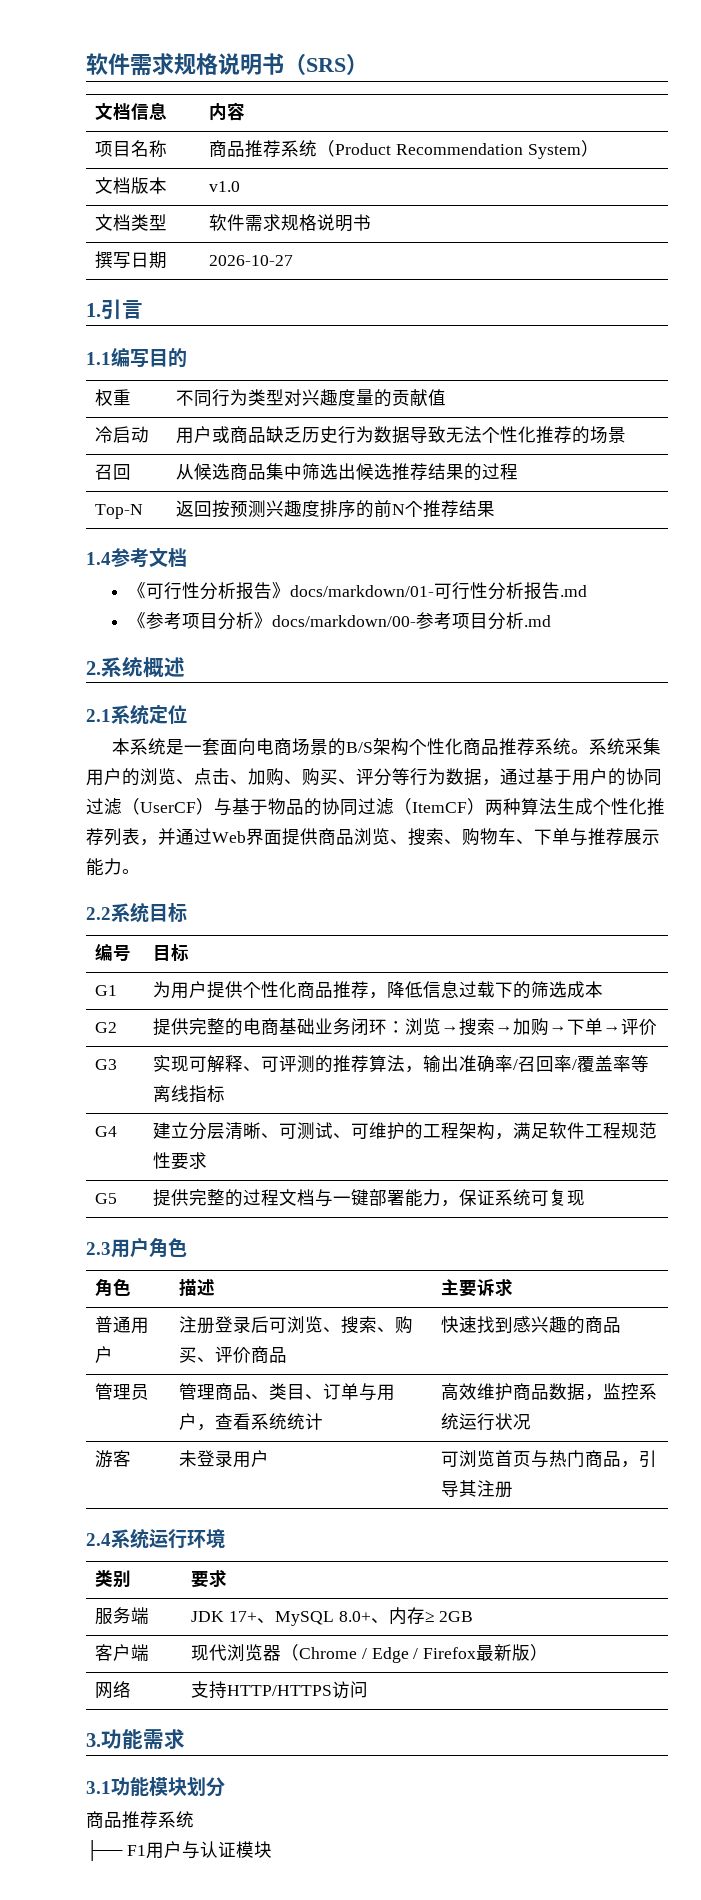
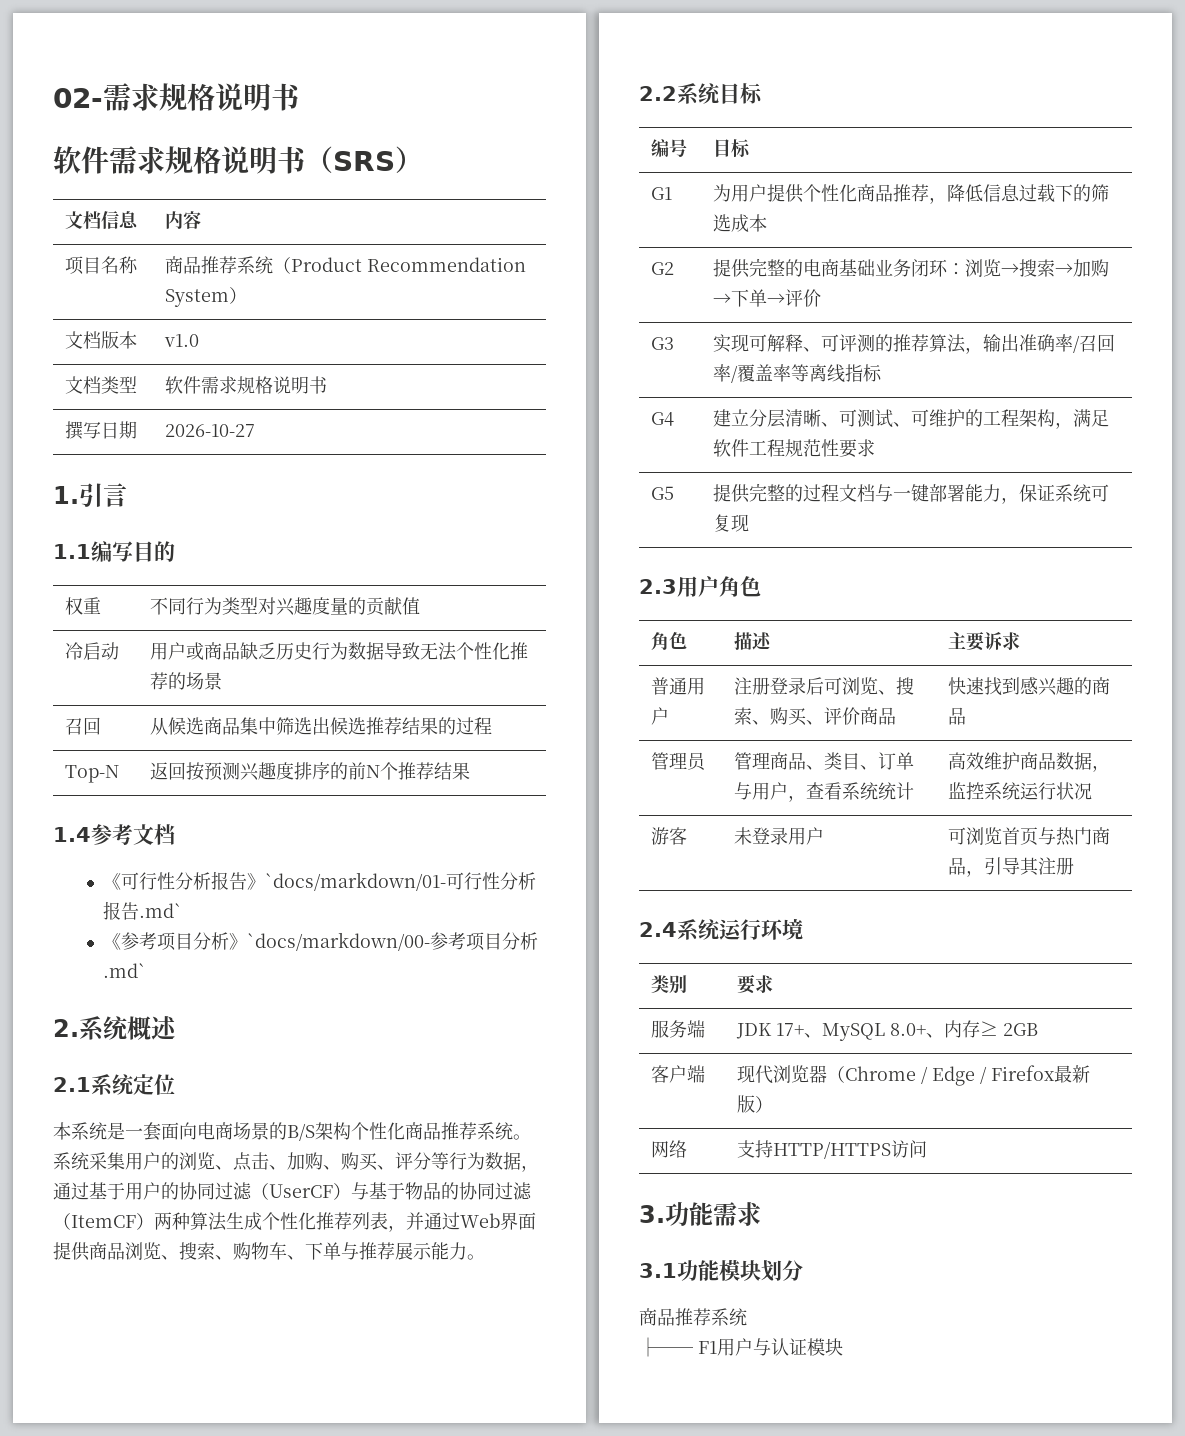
+ 02-需求规格说明书
- 《可行性分析报告》docs/markdown/01-可行性分析报告.md
+ 《可行性分析报告》`docs/markdown/01-可行性分析报告.md`
- 《参考项目分析》docs/markdown/00-参考项目分析.md
+ 《参考项目分析》`docs/markdown/00-参考项目分析.md`

